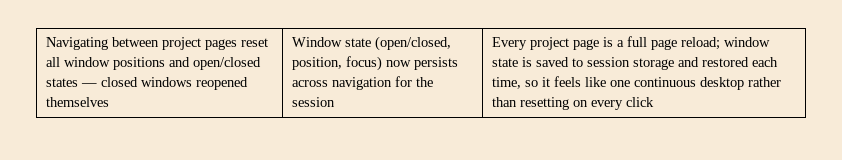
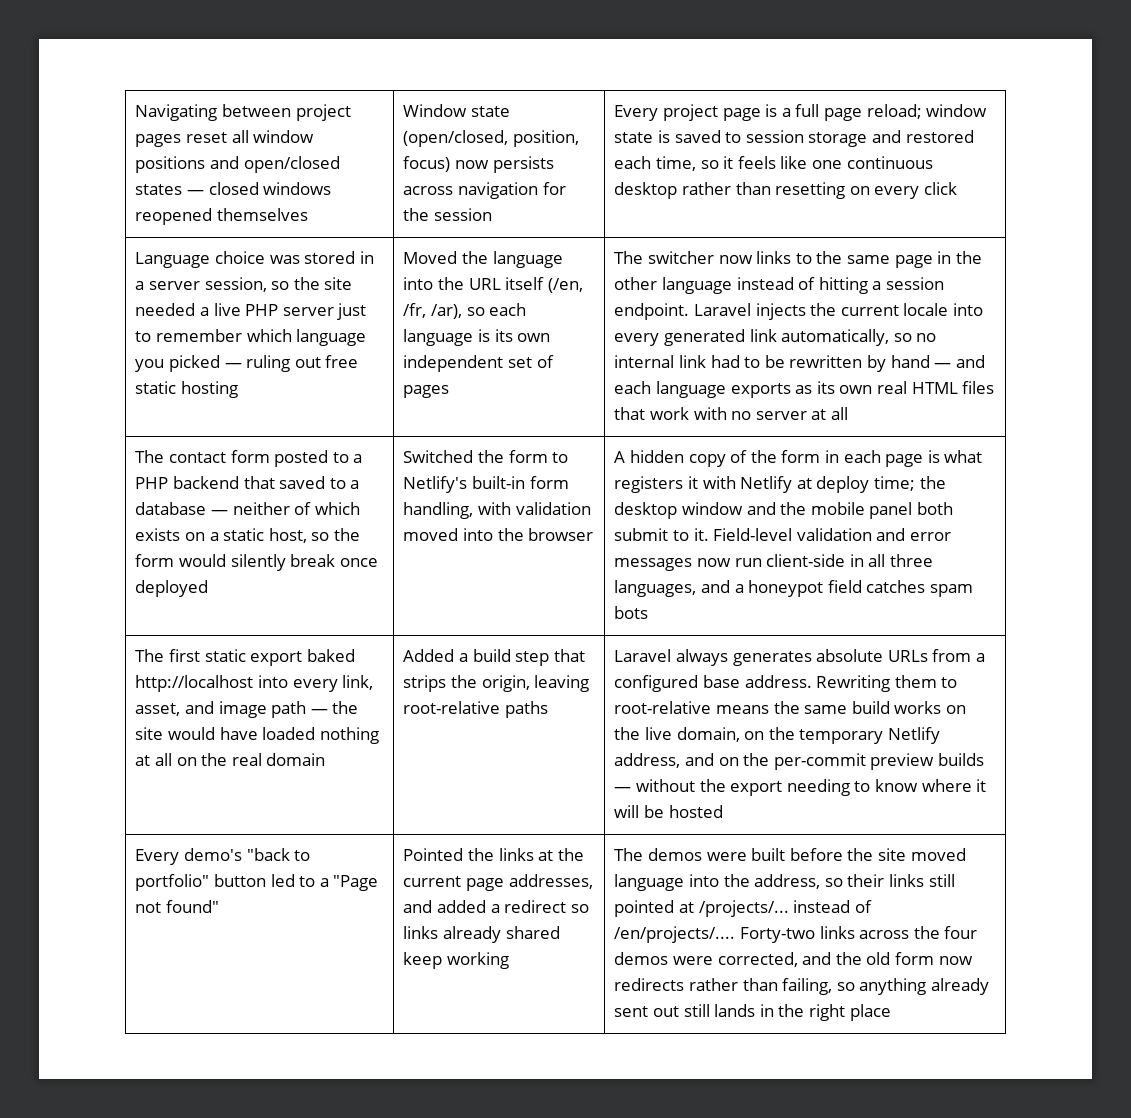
+ Language choice was stored in a server session, so the site needed a live PHP server just to remember which language you picked — ruling out free static hosting | Moved the language into the URL itself (/en, /fr, /ar), so each language is its own independent set of pages | The switcher now links to the same page in the other language instead of hitting a session endpoint. Laravel injects the current locale into every generated link automatically, so no internal link had to be rewritten by hand — and each language exports as its own real HTML files that work with no server at all
+ The contact form posted to a PHP backend that saved to a database — neither of which exists on a static host, so the form would silently break once deployed | Switched the form to Netlify's built-in form handling, with validation moved into the browser | A hidden copy of the form in each page is what registers it with Netlify at deploy time; the desktop window and the mobile panel both submit to it. Field-level validation and error messages now run client-side in all three languages, and a honeypot field catches spam bots
+ The first static export baked http://localhost into every link, asset, and image path — the site would have loaded nothing at all on the real domain | Added a build step that strips the origin, leaving root-relative paths | Laravel always generates absolute URLs from a configured base address. Rewriting them to root-relative means the same build works on the live domain, on the temporary Netlify address, and on the per-commit preview builds — without the export needing to know where it will be hosted
+ Every demo's "back to portfolio" button led to a "Page not found" | Pointed the links at the current page addresses, and added a redirect so links already shared keep working | The demos were built before the site moved language into the address, so their links still pointed at /projects/... instead of /en/projects/.... Forty-two links across the four demos were corrected, and the old form now redirects rather than failing, so anything already sent out still lands in the right place

